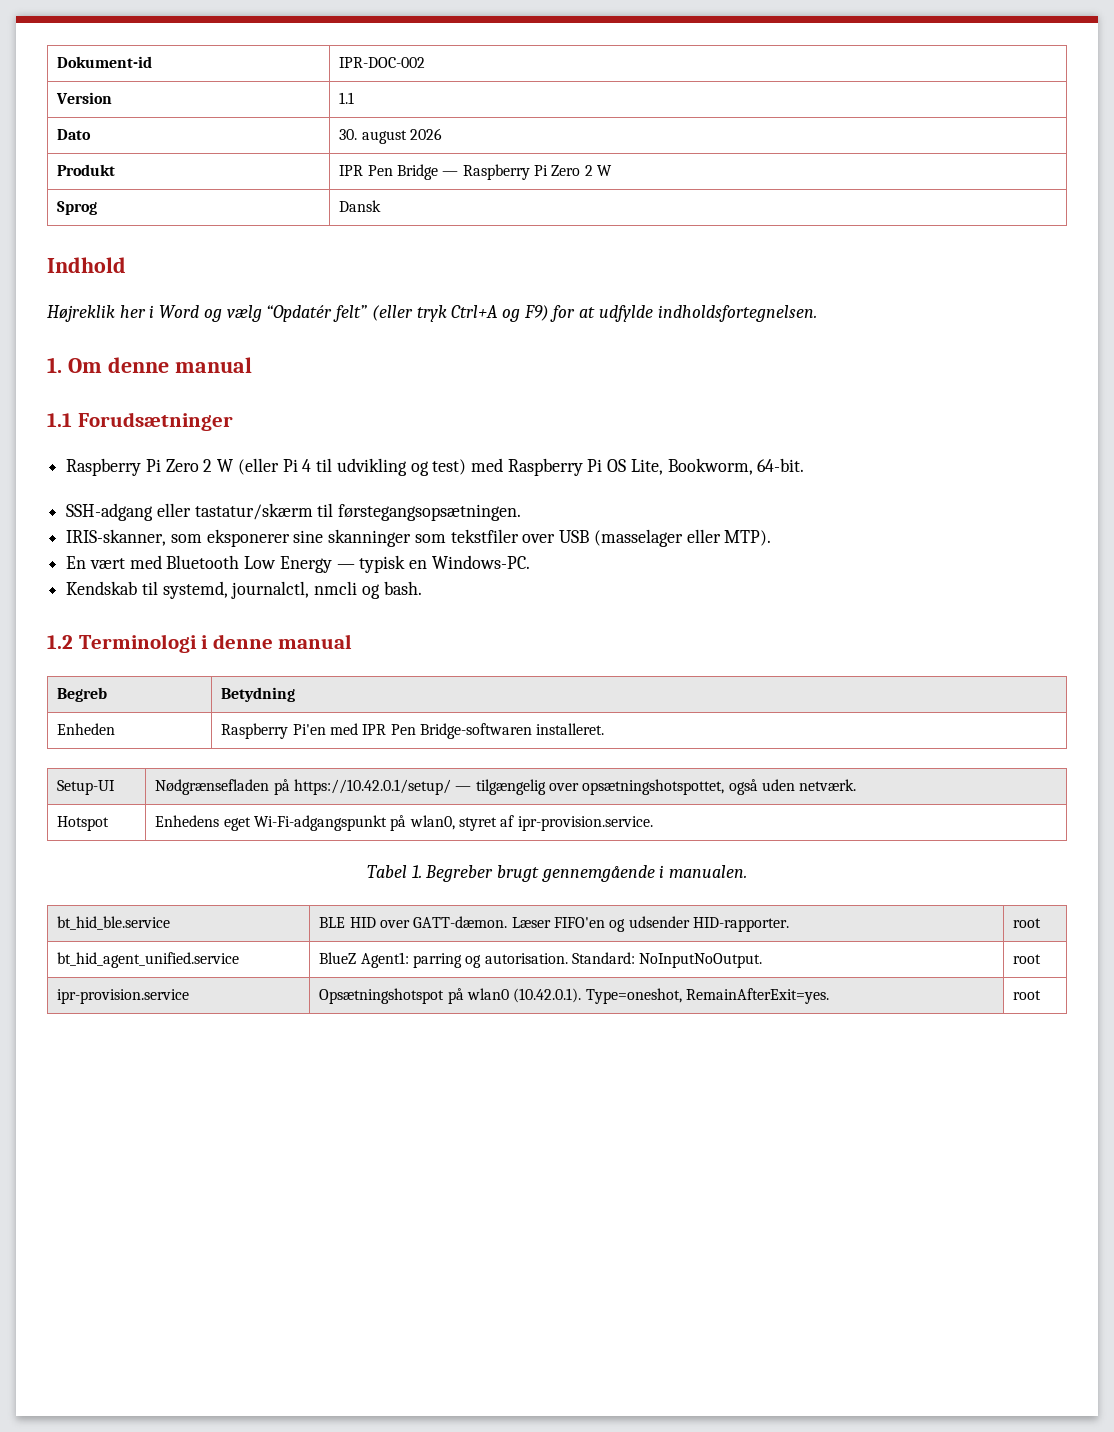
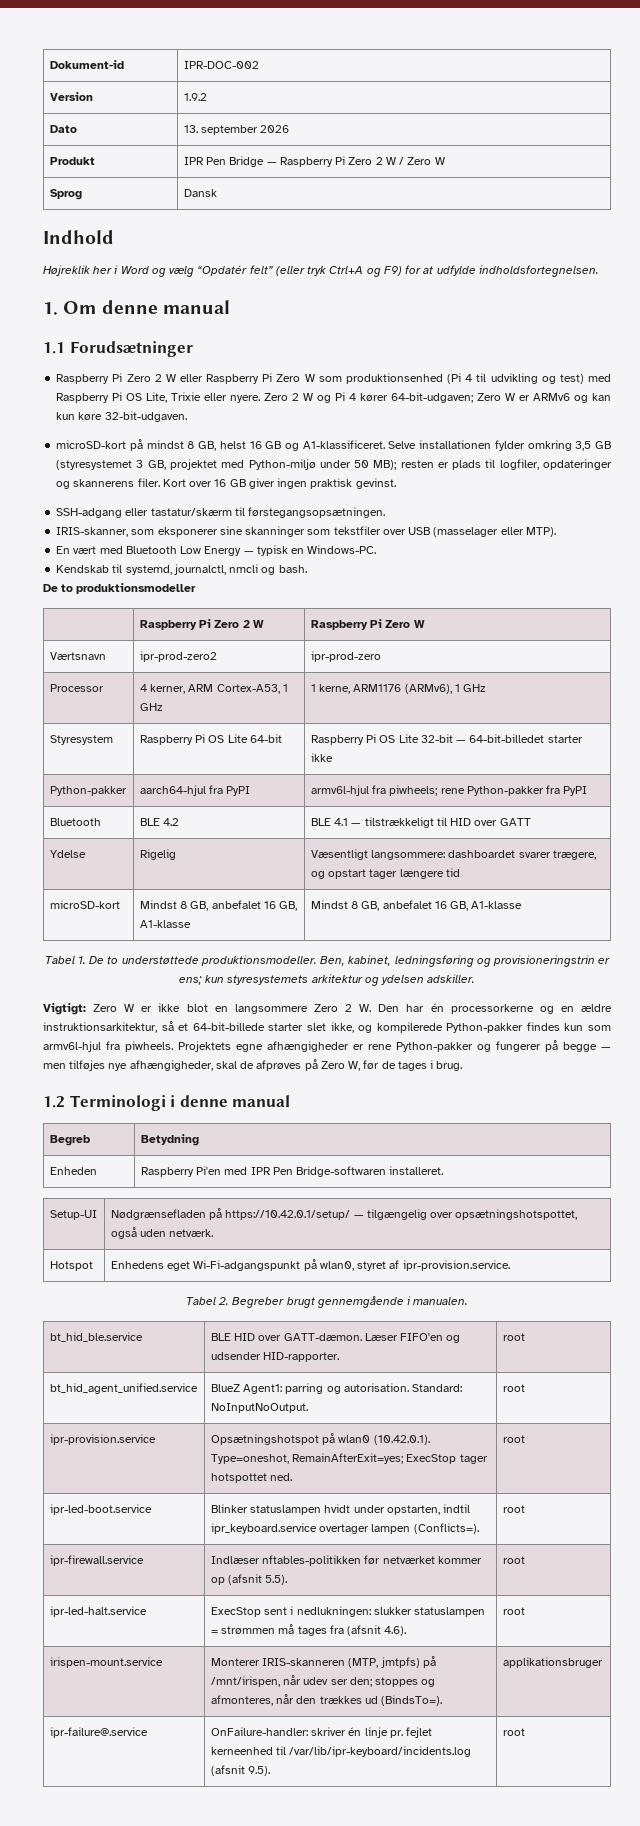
- Version | 1.1
+ Version | 1.9.2
- Dato | 30. august 2026
+ Dato | 13. september 2026
- Produkt | IPR Pen Bridge — Raspberry Pi Zero 2 W
+ Produkt | IPR Pen Bridge — Raspberry Pi Zero 2 W / Zero W
- Raspberry Pi Zero 2 W (eller Pi 4 til udvikling og test) med Raspberry Pi OS Lite, Bookworm, 64-bit.
+ Raspberry Pi Zero 2 W eller Raspberry Pi Zero W som produktionsenhed (Pi 4 til udvikling og test) med Raspberry Pi OS Lite, Trixie eller nyere. Zero 2 W og Pi 4 kører 64-bit-udgaven; Zero W er ARMv6 og kan kun køre 32-bit-udgaven.
+ microSD-kort på mindst 8 GB, helst 16 GB og A1-klassificeret. Selve installationen fylder omkring 3,5 GB (styresystemet 3 GB, projektet med Python-miljø under 50 MB); resten er plads til logfiler, opdateringer og skannerens filer. Kort over 16 GB giver ingen praktisk gevinst.
+ De to produktionsmodeller
+ | Raspberry Pi Zero 2 W | Raspberry Pi Zero W
+ Værtsnavn | ipr-prod-zero2 | ipr-prod-zero
+ Processor | 4 kerner, ARM Cortex-A53, 1 GHz | 1 kerne, ARM1176 (ARMv6), 1 GHz
+ Styresystem | Raspberry Pi OS Lite 64-bit | Raspberry Pi OS Lite 32-bit — 64-bit-billedet starter ikke
+ Python-pakker | aarch64-hjul fra PyPI | armv6l-hjul fra piwheels; rene Python-pakker fra PyPI
+ Bluetooth | BLE 4.2 | BLE 4.1 — tilstrækkeligt til HID over GATT
+ Ydelse | Rigelig | Væsentligt langsommere: dashboardet svarer trægere, og opstart tager længere tid
+ microSD-kort | Mindst 8 GB, anbefalet 16 GB, A1-klasse | Mindst 8 GB, anbefalet 16 GB, A1-klasse
+ Tabel 1. De to understøttede produktionsmodeller. Ben, kabinet, ledningsføring og provisioneringstrin er ens; kun styresystemets arkitektur og ydelsen adskiller.
+ Vigtigt: Zero W er ikke blot en langsommere Zero 2 W. Den har én processorkerne og en ældre instruktionsarkitektur, så et 64-bit-billede starter slet ikke, og kompilerede Python-pakker findes kun som armv6l-hjul fra piwheels. Projektets egne afhængigheder er rene Python-pakker og fungerer på begge — men tilføjes nye afhængigheder, skal de afprøves på Zero W, før de tages i brug.
- Tabel 1. Begreber brugt gennemgående i manualen.
+ Tabel 2. Begreber brugt gennemgående i manualen.
- ipr-provision.service | Opsætningshotspot på wlan0 (10.42.0.1). Type=oneshot, RemainAfterExit=yes. | root
+ ipr-provision.service | Opsætningshotspot på wlan0 (10.42.0.1). Type=oneshot, RemainAfterExit=yes; ExecStop tager hotspottet ned. | root
+ ipr-led-boot.service | Blinker statuslampen hvidt under opstarten, indtil ipr_keyboard.service overtager lampen (Conflicts=). | root
+ ipr-firewall.service | Indlæser nftables-politikken før netværket kommer op (afsnit 5.5). | root
+ ipr-led-halt.service | ExecStop sent i nedlukningen: slukker statuslampen = strømmen må tages fra (afsnit 4.6). | root
+ irispen-mount.service | Monterer IRIS-skanneren (MTP, jmtpfs) på /mnt/irispen, når udev ser den; stoppes og afmonteres, når den trækkes ud (BindsTo=). | applikationsbruger
+ ipr-failure@.service | OnFailure-handler: skriver én linje pr. fejlet kerneenhed til /var/lib/ipr-keyboard/incidents.log (afsnit 9.5). | root

